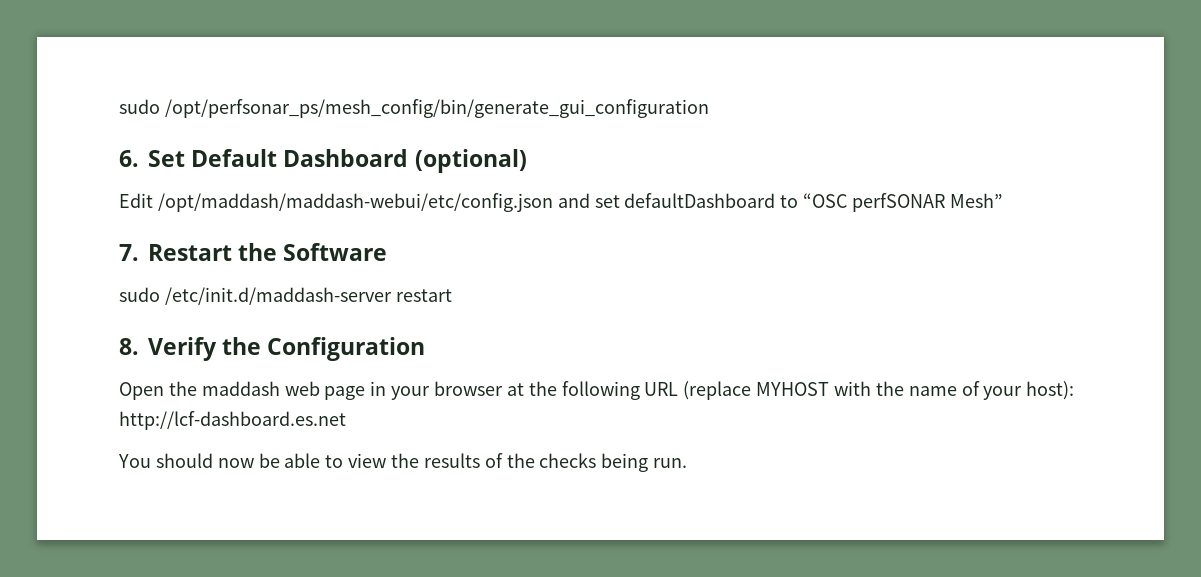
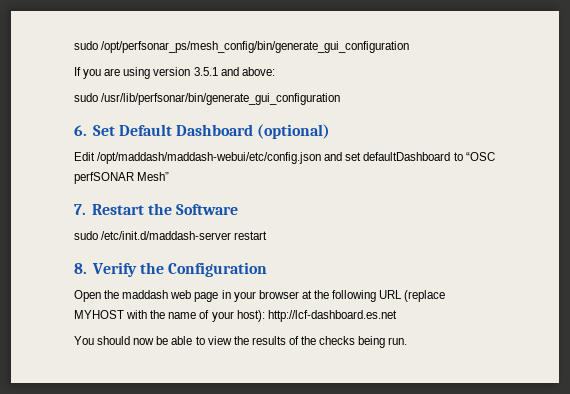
+ If you are using version 3.5.1 and above:
+ sudo /usr/lib/perfsonar/bin/generate_gui_configuration

